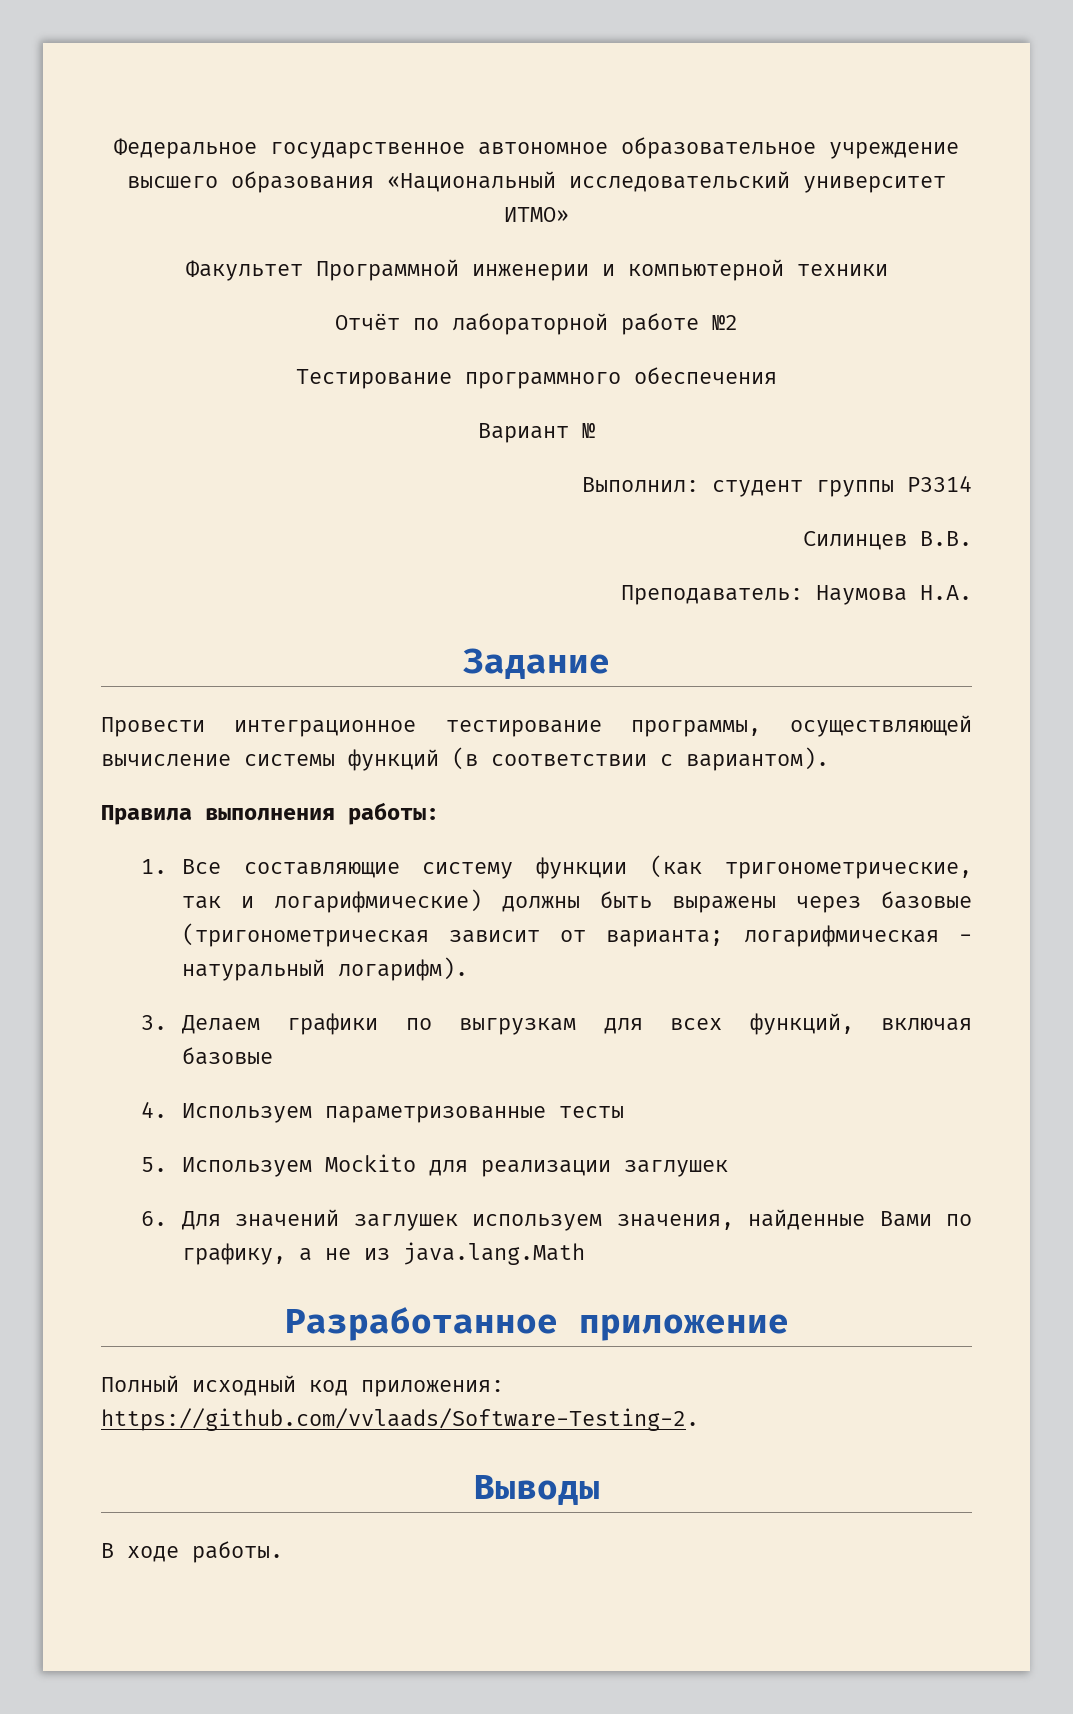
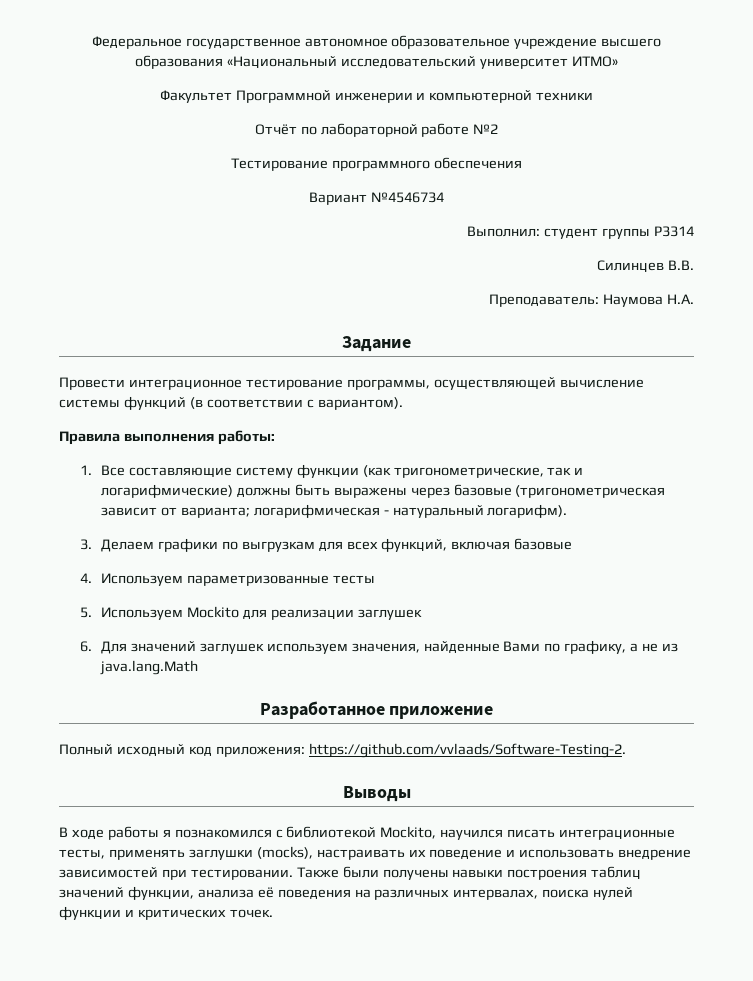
- Вариант №
+ Вариант №4546734
- В ходе работы.
+ В ходе работы я познакомился с библиотекой Mockito, научился писать интеграционные тесты, применять заглушки (mocks), настраивать их поведение и использовать внедрение зависимостей при тестировании. Также были получены навыки построения таблиц значений функции, анализа её поведения на различных интервалах, поиска нулей функции и критических точек.

